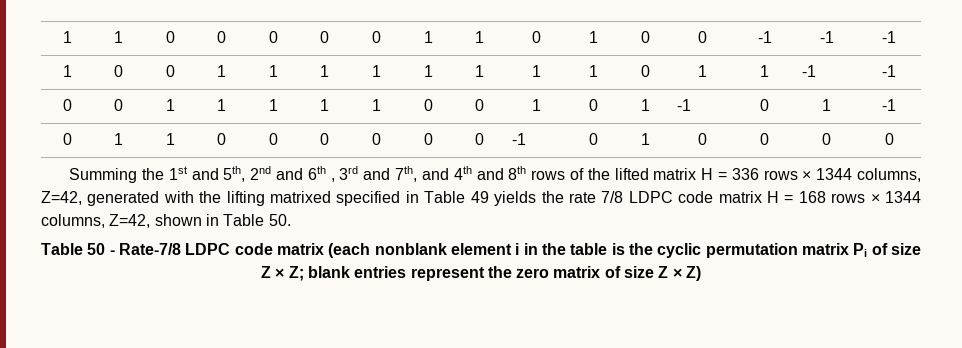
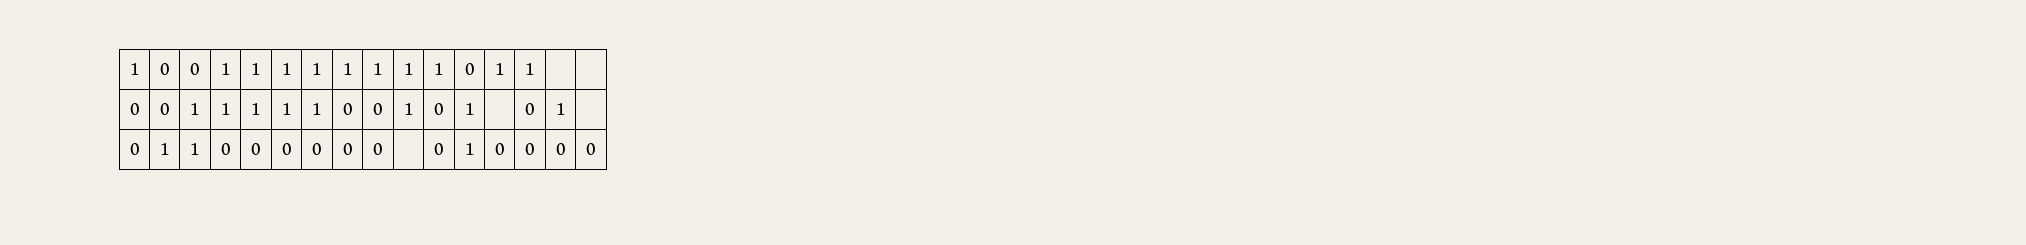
- 1 | 1 | 0 | 0 | 0 | 0 | 0 | 1 | 1 | 0 | 1 | 0 | 0 | -1 | -1 | -1
- 1 | 0 | 0 | 1 | 1 | 1 | 1 | 1 | 1 | 1 | 1 | 0 | 1 | 1 | -1 | -1
+ 1 | 0 | 0 | 1 | 1 | 1 | 1 | 1 | 1 | 1 | 1 | 0 | 1 | 1 | |
- 0 | 0 | 1 | 1 | 1 | 1 | 1 | 0 | 0 | 1 | 0 | 1 | -1 | 0 | 1 | -1
+ 0 | 0 | 1 | 1 | 1 | 1 | 1 | 0 | 0 | 1 | 0 | 1 | | 0 | 1 |
- 0 | 1 | 1 | 0 | 0 | 0 | 0 | 0 | 0 | -1 | 0 | 1 | 0 | 0 | 0 | 0
+ 0 | 1 | 1 | 0 | 0 | 0 | 0 | 0 | 0 | | 0 | 1 | 0 | 0 | 0 | 0
- Summing the 1st and 5th, 2nd and 6th , 3rd and 7th, and 4th and 8th rows of the lifted matrix H = 336 rows × 1344 columns, Z=42, generated with the lifting matrixed specified in Table 49 yields the rate 7/8 LDPC code matrix H = 168 rows × 1344 columns, Z=42, shown in Table 50.
- Table 50 - Rate-7/8 LDPC code matrix (each nonblank element i in the table is the cyclic permutation matrix Pi of size Z × Z; blank entries represent the zero matrix of size Z × Z)

